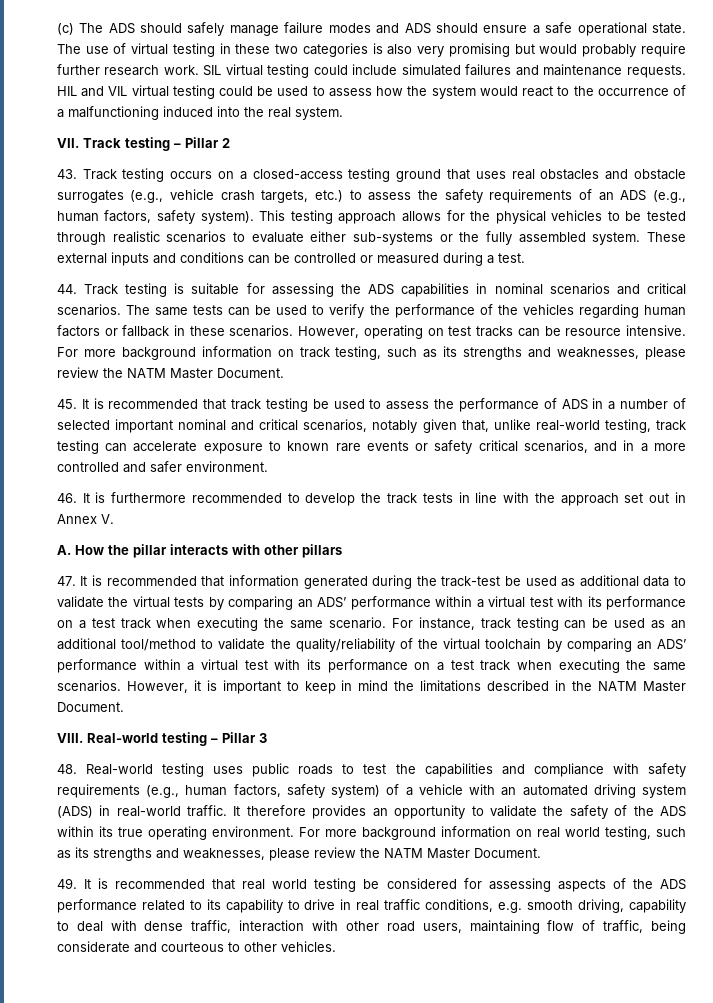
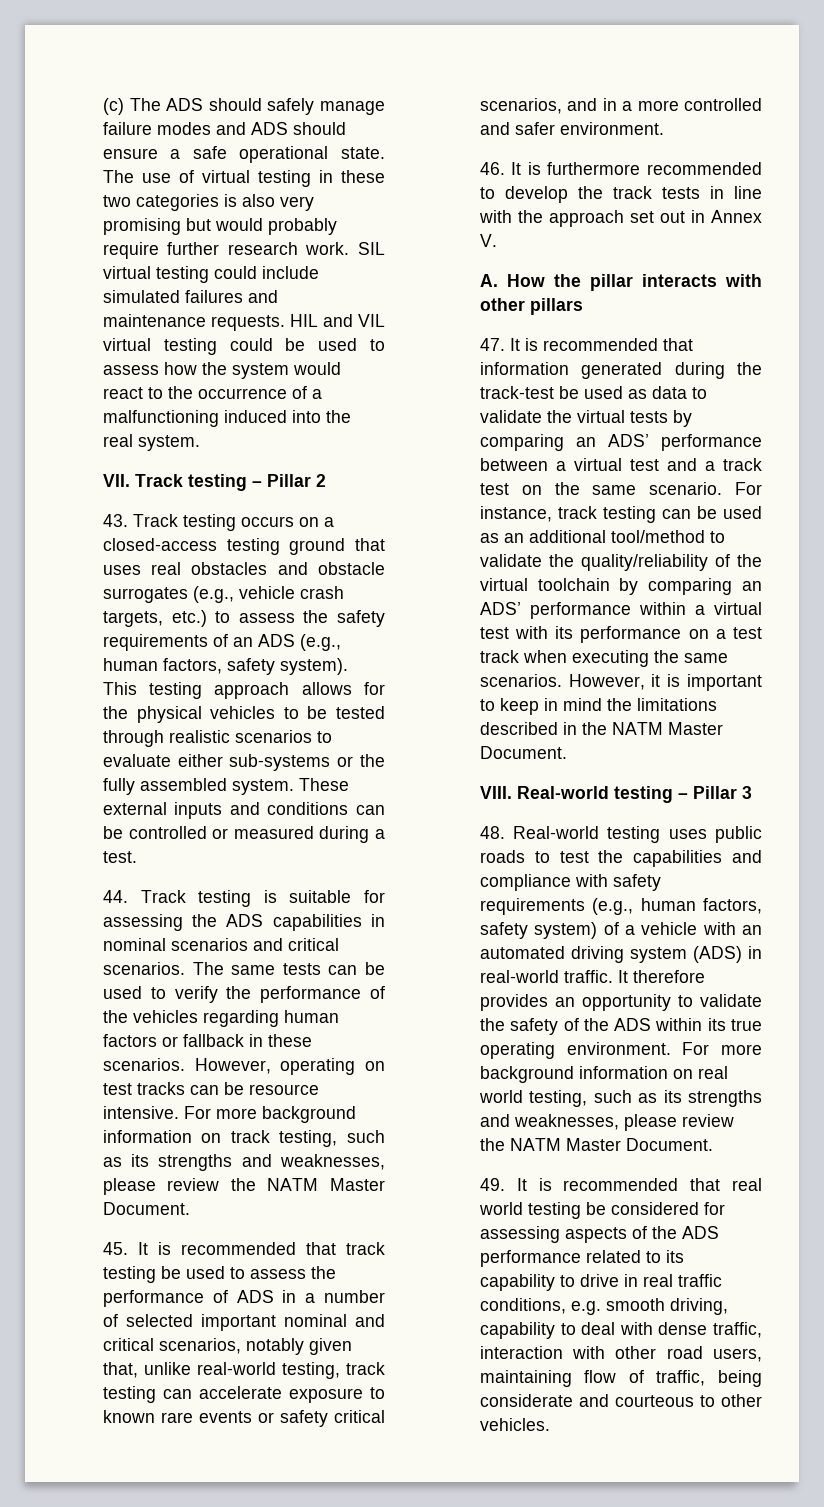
- 47. It is recommended that information generated during the track-test be used as additional data to validate the virtual tests by comparing an ADS’ performance within a virtual test with its performance on a test track when executing the same scenario.
+ 47. It is recommended that information generated during the track-test be used as data to validate the virtual tests by comparing an ADS’ performance between a virtual test and a track test on the same scenario.

